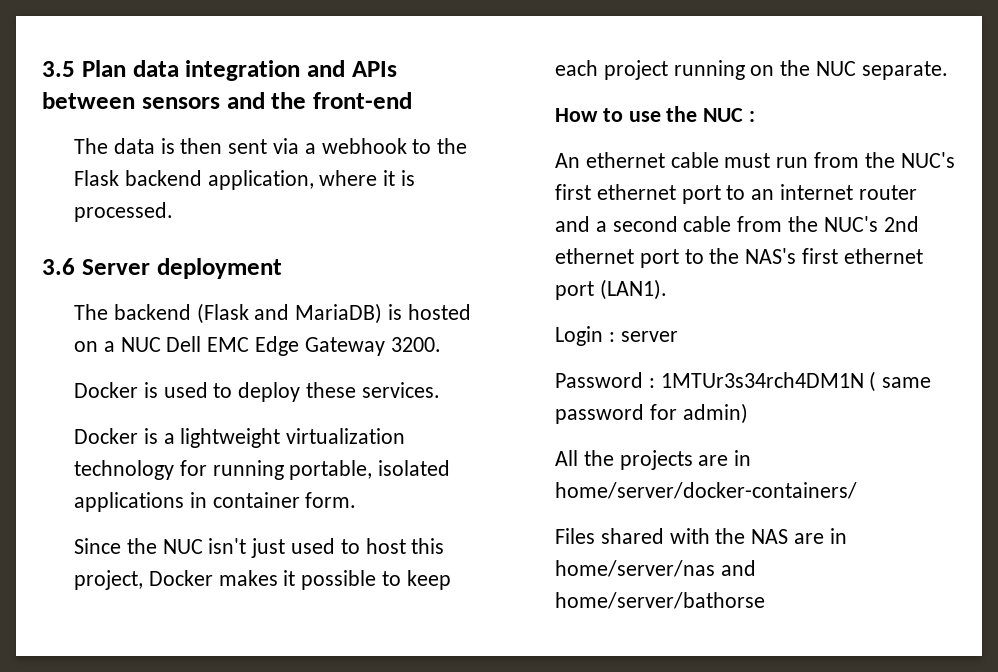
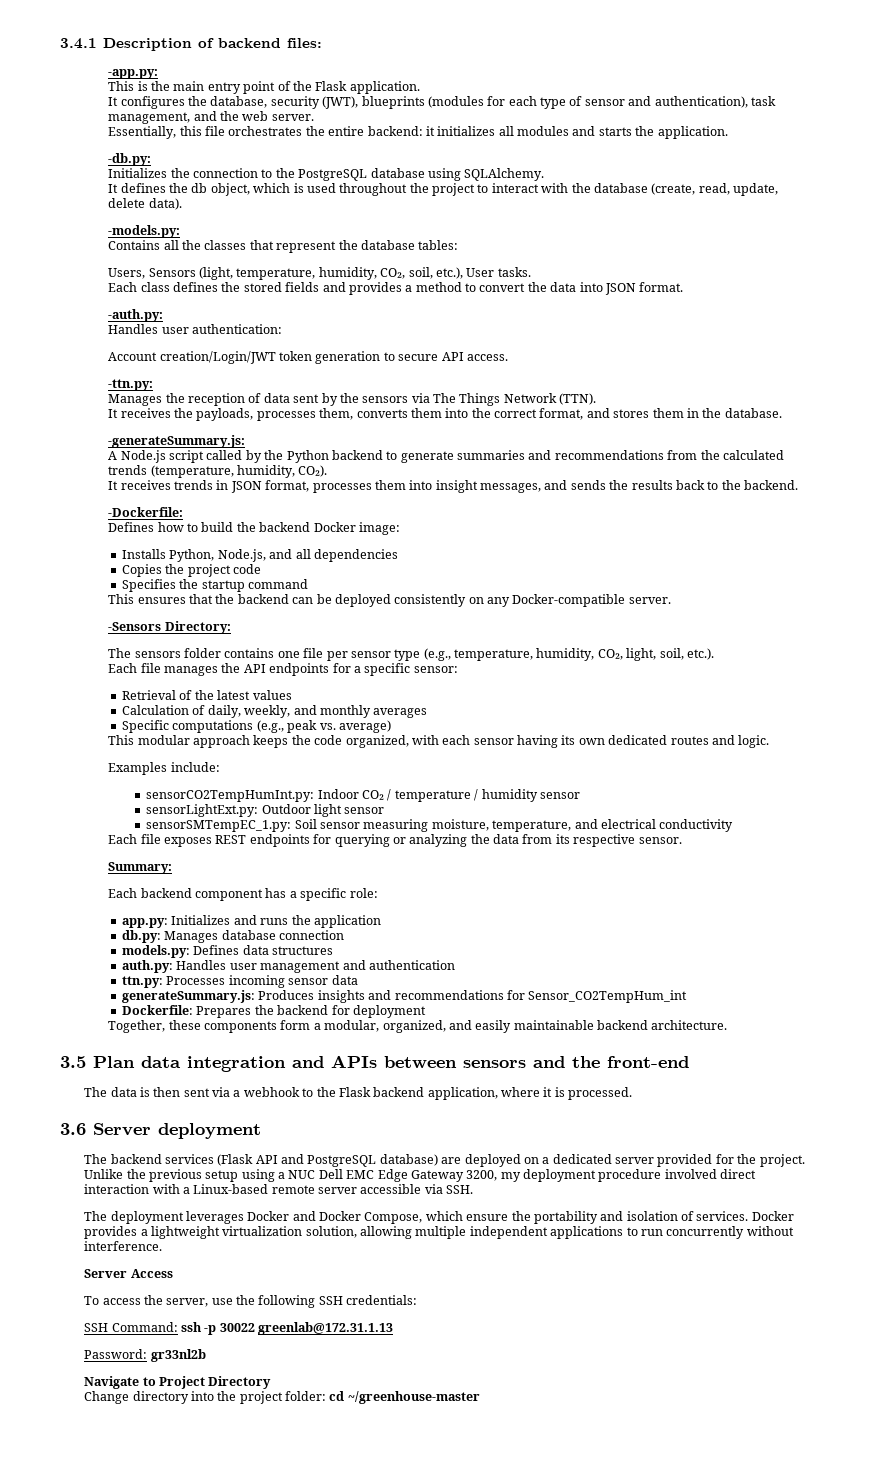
+ 3.4.1 Description of backend files:
+ -app.py:
+ This is the main entry point of the Flask application.
+ It configures the database, security (JWT), blueprints (modules for each type of sensor and authentication), task management, and the web server.
+ Essentially, this file orchestrates the entire backend: it initializes all modules and starts the application.
+ -db.py:
+ Initializes the connection to the PostgreSQL database using SQLAlchemy.
+ It defines the db object, which is used throughout the project to interact with the database (create, read, update, delete data).
+ -models.py:
+ Contains all the classes that represent the database tables:
+ Users, Sensors (light, temperature, humidity, CO₂, soil, etc.), User tasks.
+ Each class defines the stored fields and provides a method to convert the data into JSON format.
+ -auth.py:
+ Handles user authentication:
+ Account creation/Login/JWT token generation to secure API access.
+ -ttn.py:
+ Manages the reception of data sent by the sensors via The Things Network (TTN).
+ It receives the payloads, processes them, converts them into the correct format, and stores them in the database.
+ -generateSummary.js:
+ A Node.js script called by the Python backend to generate summaries and recommendations from the calculated trends (temperature, humidity, CO₂).
+ It receives trends in JSON format, processes them into insight messages, and sends the results back to the backend.
+ -Dockerfile:
+ Defines how to build the backend Docker image:
+ Installs Python, Node.js, and all dependencies
+ Copies the project code
+ Specifies the startup command
+ This ensures that the backend can be deployed consistently on any Docker-compatible server.
+ -Sensors Directory:
+ The sensors folder contains one file per sensor type (e.g., temperature, humidity, CO₂, light, soil, etc.).
+ Each file manages the API endpoints for a specific sensor:
+ Retrieval of the latest values
+ Calculation of daily, weekly, and monthly averages
+ Specific computations (e.g., peak vs. average)
+ This modular approach keeps the code organized, with each sensor having its own dedicated routes and logic.
+ Examples include:
+ sensorCO2TempHumInt.py: Indoor CO₂ / temperature / humidity sensor
+ sensorLightExt.py: Outdoor light sensor
+ sensorSMTempEC_1.py: Soil sensor measuring moisture, temperature, and electrical conductivity
+ Each file exposes REST endpoints for querying or analyzing the data from its respective sensor.
+ Summary:
+ Each backend component has a specific role:
+ app.py: Initializes and runs the application
+ db.py: Manages database connection
+ models.py: Defines data structures
+ auth.py: Handles user management and authentication
+ ttn.py: Processes incoming sensor data
+ generateSummary.js: Produces insights and recommendations for Sensor_CO2TempHum_int
+ Dockerfile: Prepares the backend for deployment
+ Together, these components form a modular, organized, and easily maintainable backend architecture.
- The backend (Flask and MariaDB) is hosted on a NUC Dell EMC Edge Gateway 3200.
- Docker is used to deploy these services.
- Docker is a lightweight virtualization technology for running portable, isolated applications in container form.
- Since the NUC isn't just used to host this project, Docker makes it possible to keep each project running on the NUC separate.
- How to use the NUC :
- An ethernet cable must run from the NUC's first ethernet port to an internet router and a second cable from the NUC's 2nd ethernet port to the NAS's first ethernet port (LAN1).
- Login : server
- Password : 1MTUr3s34rch4DM1N ( same password for admin)
- All the projects are in home/server/docker-containers/
- Files shared with the NAS are in home/server/nas and home/server/bathorse
+ The backend services (Flask API and PostgreSQL database) are deployed on a dedicated server provided for the project. Unlike the previous setup using a NUC Dell EMC Edge Gateway 3200, my deployment procedure involved direct interaction with a Linux-based remote server accessible via SSH.
+ The deployment leverages Docker and Docker Compose, which ensure the portability and isolation of services. Docker provides a lightweight virtualization solution, allowing multiple independent applications to run concurrently without interference.
+ Server Access
+ To access the server, use the following SSH credentials:
+ SSH Command: ssh -p 30022 greenlab@172.31.1.13
+ Password: gr33nl2b
+ Navigate to Project Directory
+ Change directory into the project folder: cd ~/greenhouse-master

